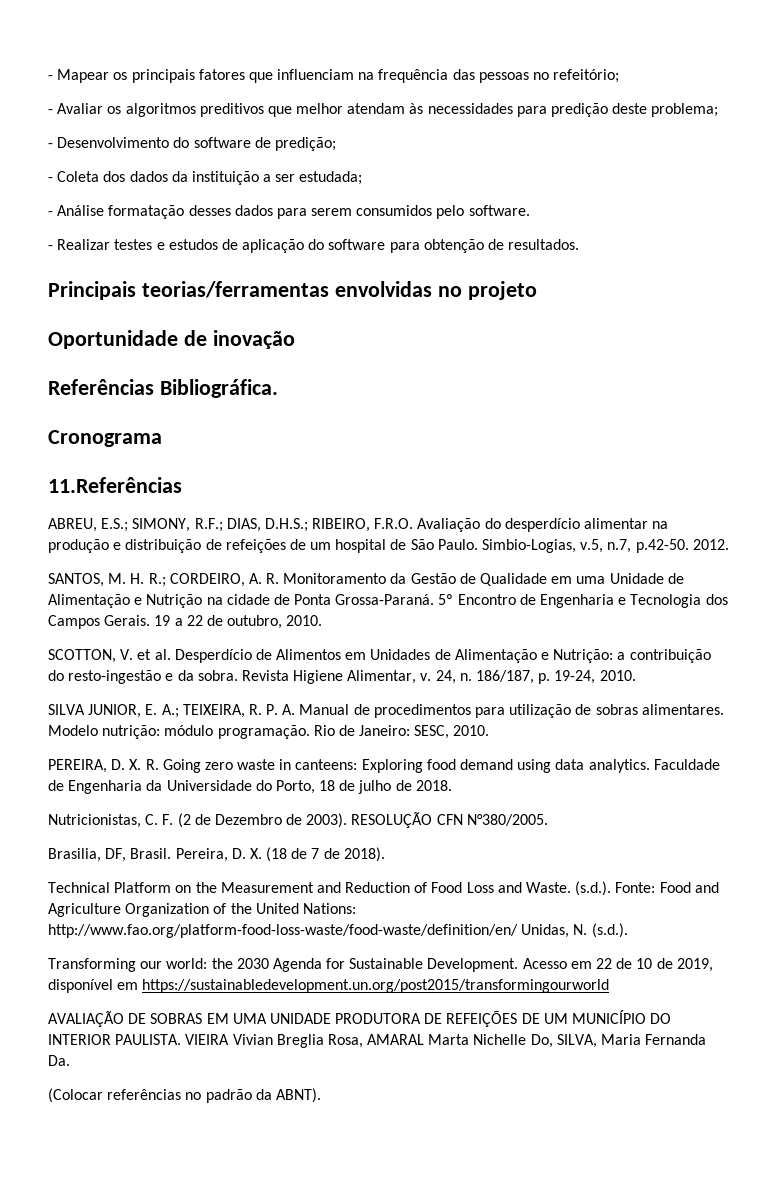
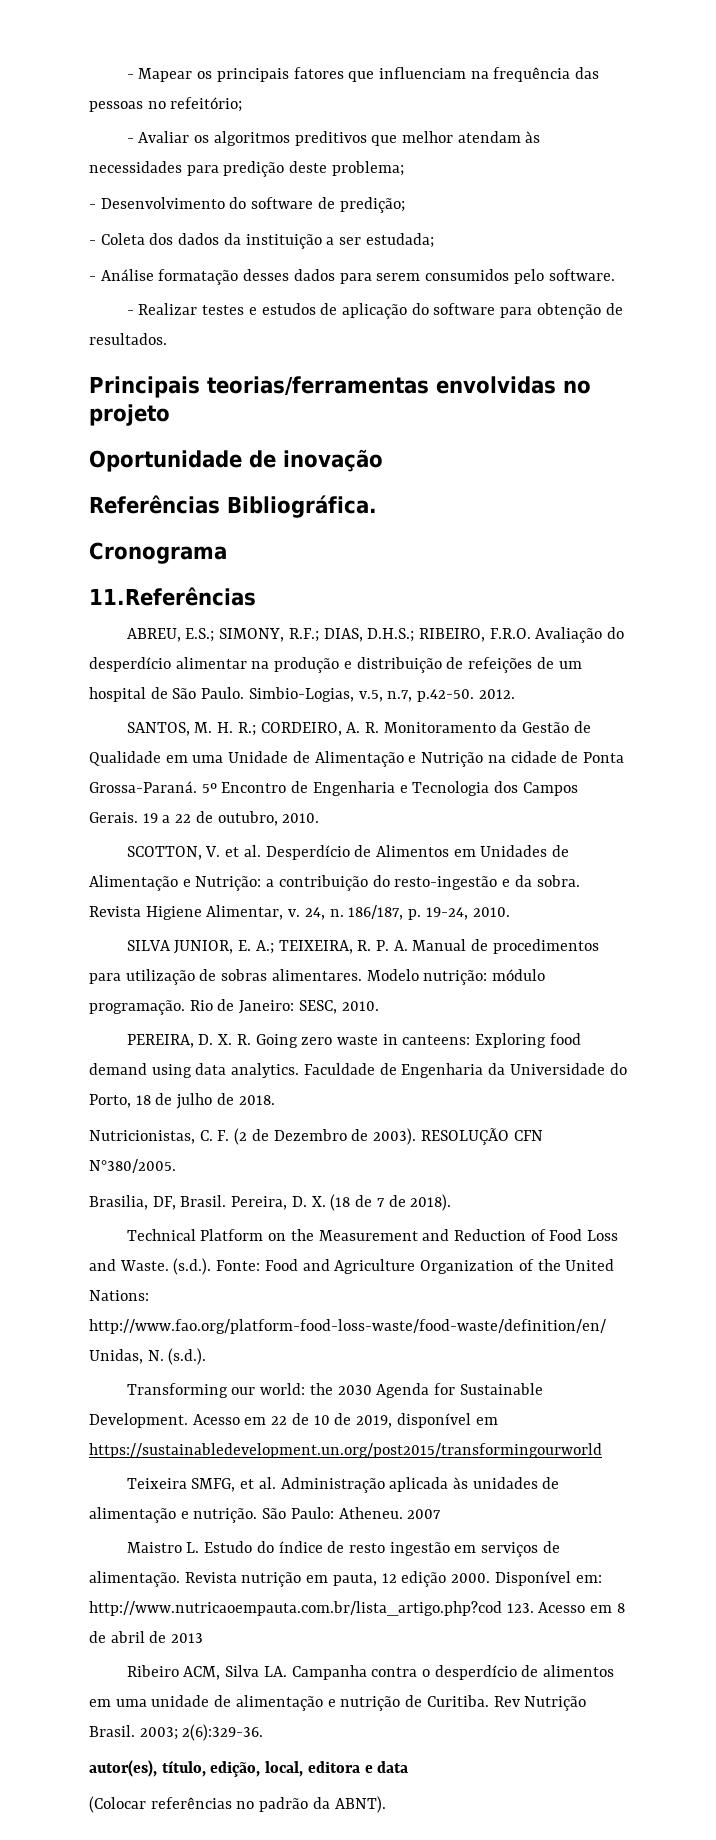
- AVALIAÇÃO DE SOBRAS EM UMA UNIDADE PRODUTORA DE REFEIÇÕES DE UM MUNICÍPIO DO INTERIOR PAULISTA. VIEIRA Vivian Breglia Rosa, AMARAL Marta Nichelle Do, SILVA, Maria Fernanda Da.
+ Teixeira SMFG, et al. Administração aplicada às unidades de alimentação e nutrição. São Paulo: Atheneu. 2007
+ Maistro L. Estudo do índice de resto ingestão em serviços de alimentação. Revista nutrição em pauta, 12 edição 2000. Disponível em: http://www.nutricaoempauta.com.br/lista_artigo.php?cod 123. Acesso em 8 de abril de 2013
+ Ribeiro ACM, Silva LA. Campanha contra o desperdício de alimentos em uma unidade de alimentação e nutrição de Curitiba. Rev Nutrição Brasil. 2003; 2(6):329-36.
+ autor(es), título, edição, local, editora e data

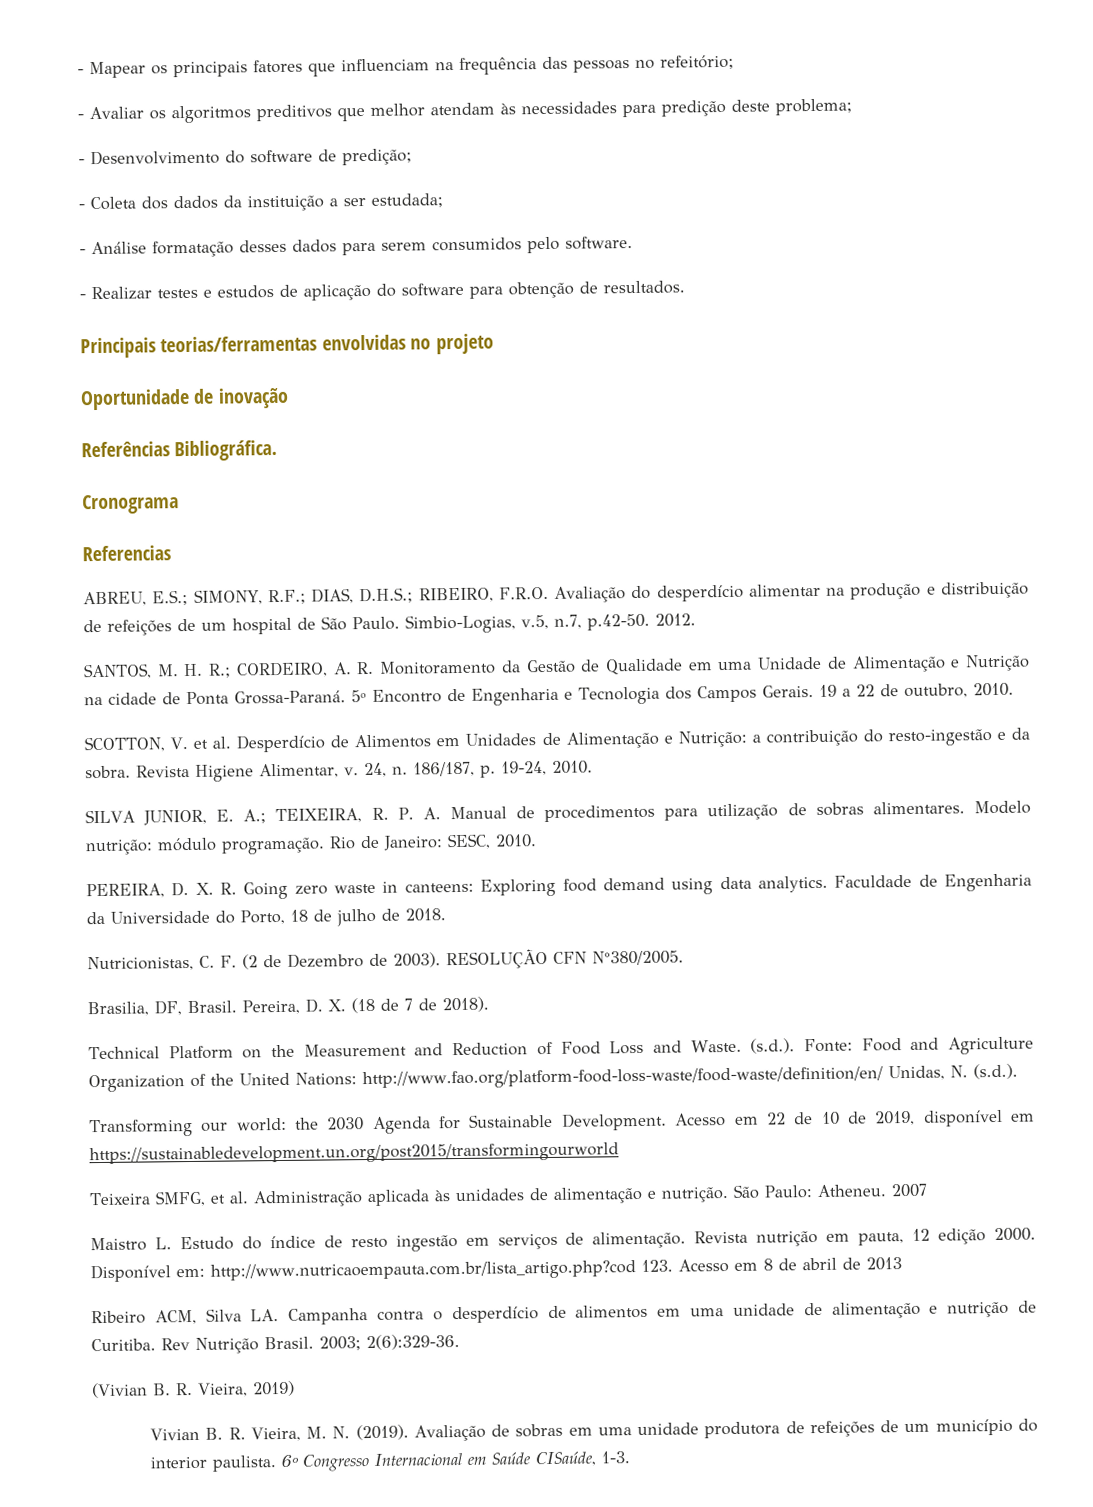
- 11.Referências
+ Referencias
- autor(es), título, edição, local, editora e data
- (Colocar referências no padrão da ABNT).
+ (Vivian B. R. Vieira, 2019)
+ Vivian B. R. Vieira, M. N. (2019). Avaliação de sobras em uma unidade produtora de refeições de um município do interior paulista. 6º Congresso Internacional em Saúde CISaúde, 1-3.

